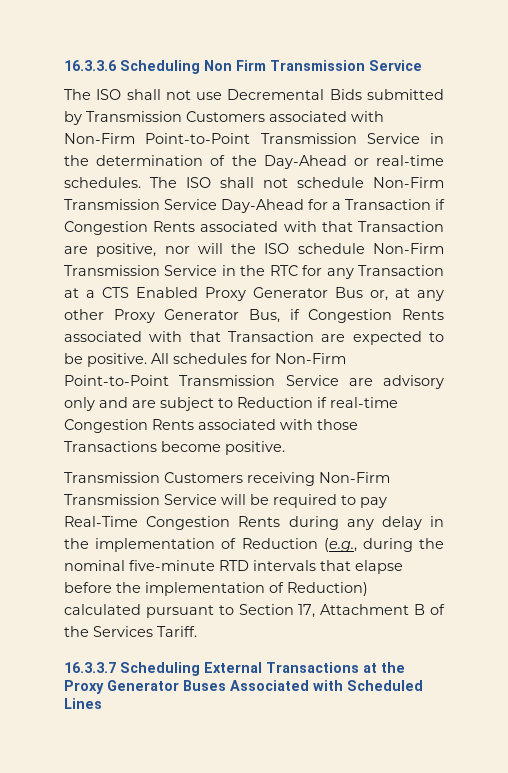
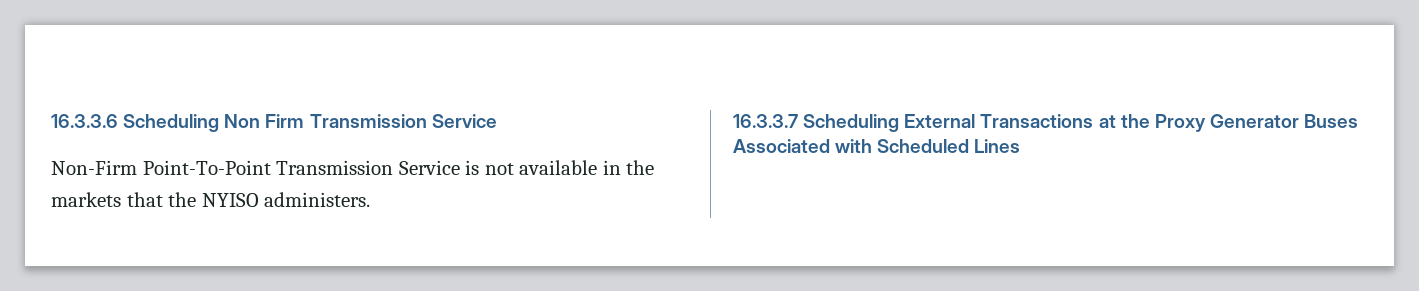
- The ISO shall not use Decremental Bids submitted by Transmission Customers associated with Non-Firm Point-to-Point Transmission Service in the determination of the Day-Ahead or real-time schedules. The ISO shall not schedule Non-Firm Transmission Service Day-Ahead for a Transaction if Congestion Rents associated with that Transaction are positive, nor will the ISO schedule Non-Firm Transmission Service in the RTC for any Transaction at a CTS Enabled Proxy Generator Bus or, at any other Proxy Generator Bus, if Congestion Rents associated with that Transaction are expected to be positive. All schedules for Non-Firm Point-to-Point Transmission Service are advisory only and are subject to Reduction if real-time Congestion Rents associated with those Transactions become positive.
- Transmission Customers receiving Non-Firm Transmission Service will be required to pay Real-Time Congestion Rents during any delay in the implementation of Reduction (e.g., during the nominal five-minute RTD intervals that elapse before the implementation of Reduction) calculated pursuant to Section 17, Attachment B of the Services Tariff.
+ Non-Firm Point-To-Point Transmission Service is not available in the markets that the NYISO administers.

